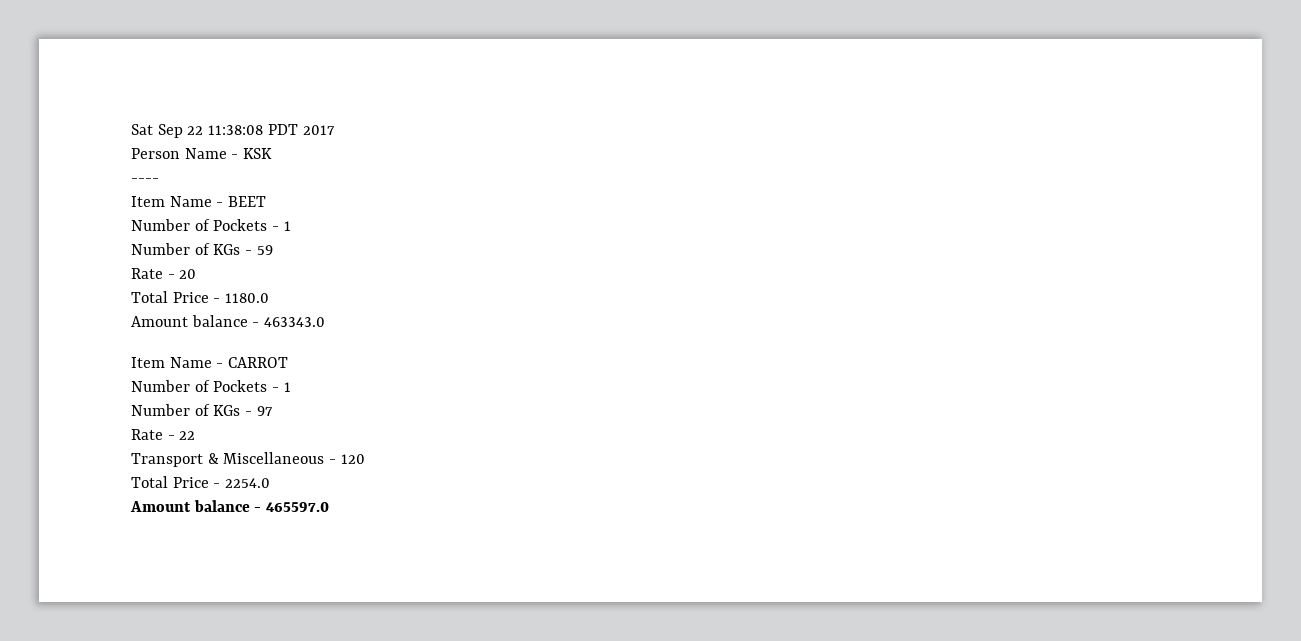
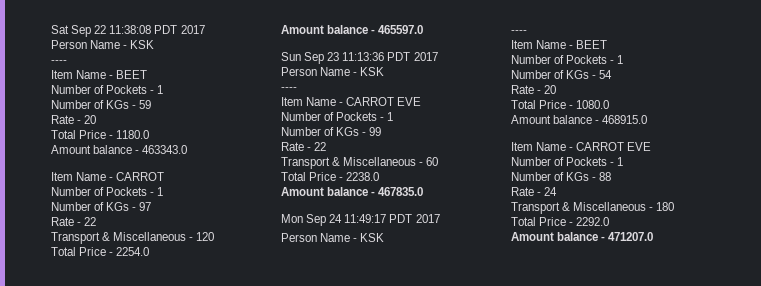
+ Sun Sep 23 11:13:36 PDT 2017
+ Person Name - KSK
+ ----
+ Item Name - CARROT EVE
+ Number of Pockets - 1
+ Number of KGs - 99
+ Rate - 22
+ Transport & Miscellaneous - 60
+ Total Price - 2238.0
+ Amount balance - 467835.0
+ Mon Sep 24 11:49:17 PDT 2017
+ Person Name - KSK
+ ----
+ Item Name - BEET
+ Number of Pockets - 1
+ Number of KGs - 54
+ Rate - 20
+ Total Price - 1080.0
+ Amount balance - 468915.0
+ Item Name - CARROT EVE
+ Number of Pockets - 1
+ Number of KGs - 88
+ Rate - 24
+ Transport & Miscellaneous - 180
+ Total Price - 2292.0
+ Amount balance - 471207.0

